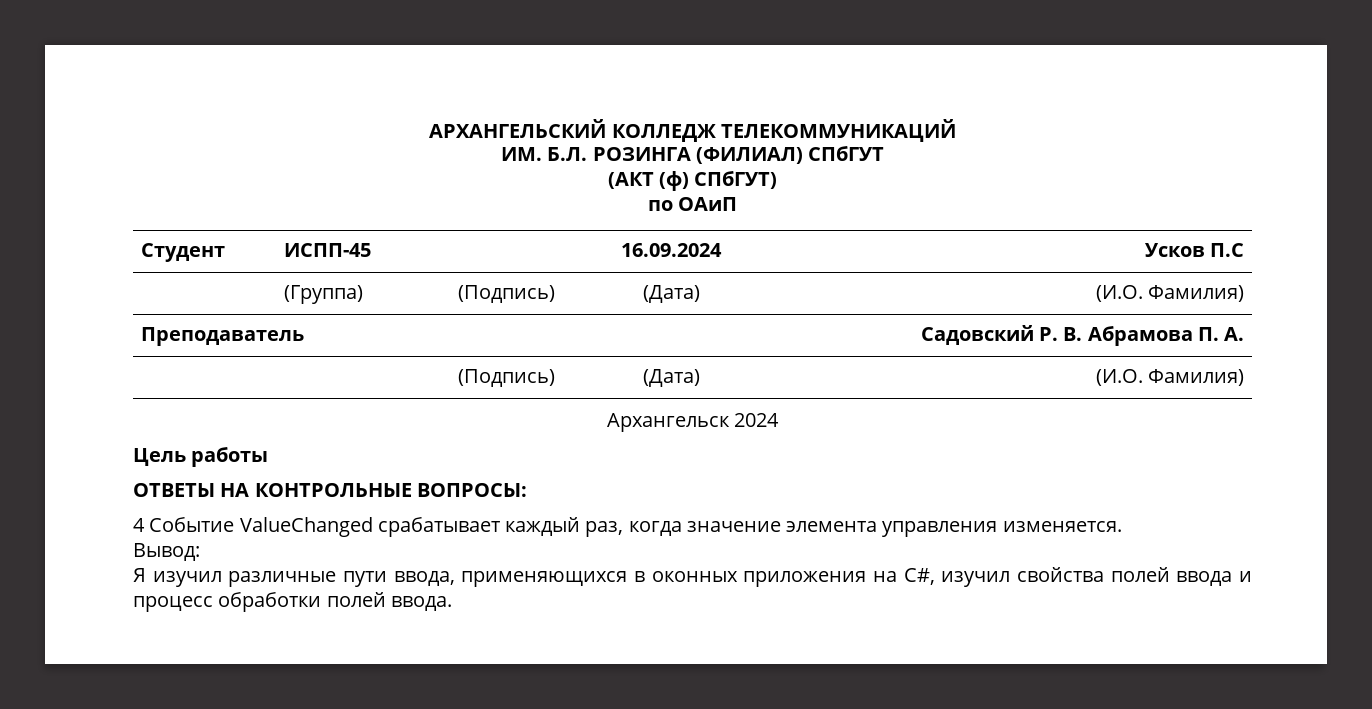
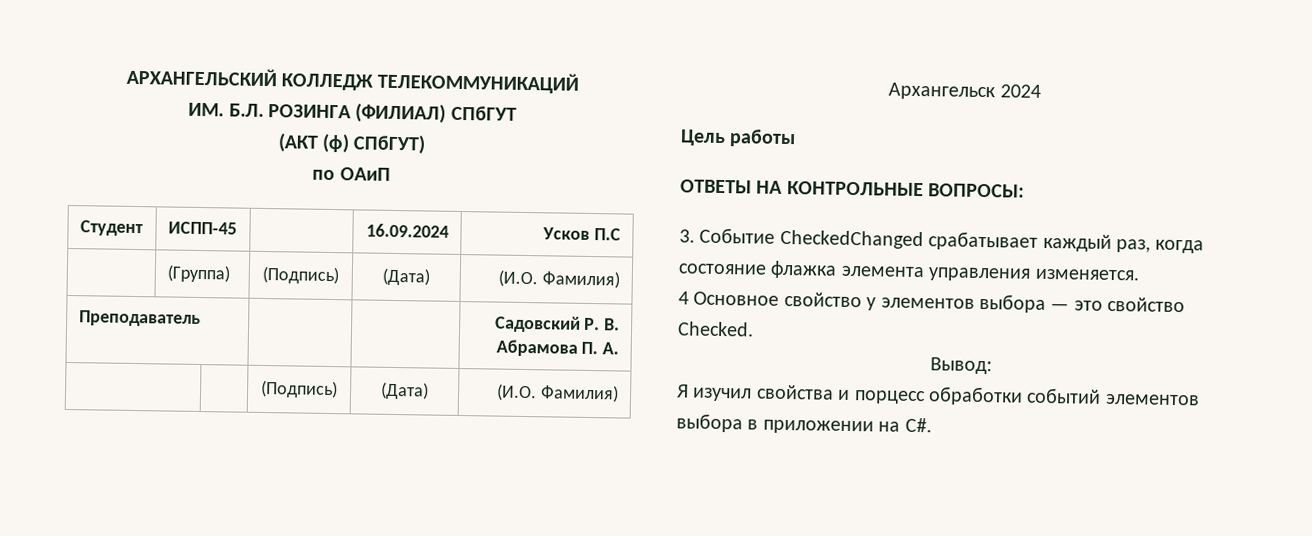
- 4 Событие ValueChanged срабатывает каждый раз, когда значение элемента управления изменяется.
+ 3. Событие CheckedChanged срабатывает каждый раз, когда состояние флажка элемента управления изменяется.
+ 4 Основное свойство у элементов выбора — это свойство Checked.
  Вывод:
- Я изучил различные пути ввода, применяющихся в оконных приложения на C#, изучил свойства полей ввода и процесс обработки полей ввода.
+ Я изучил свойства и порцесс обработки событий элементов выбора в приложении на C#.

